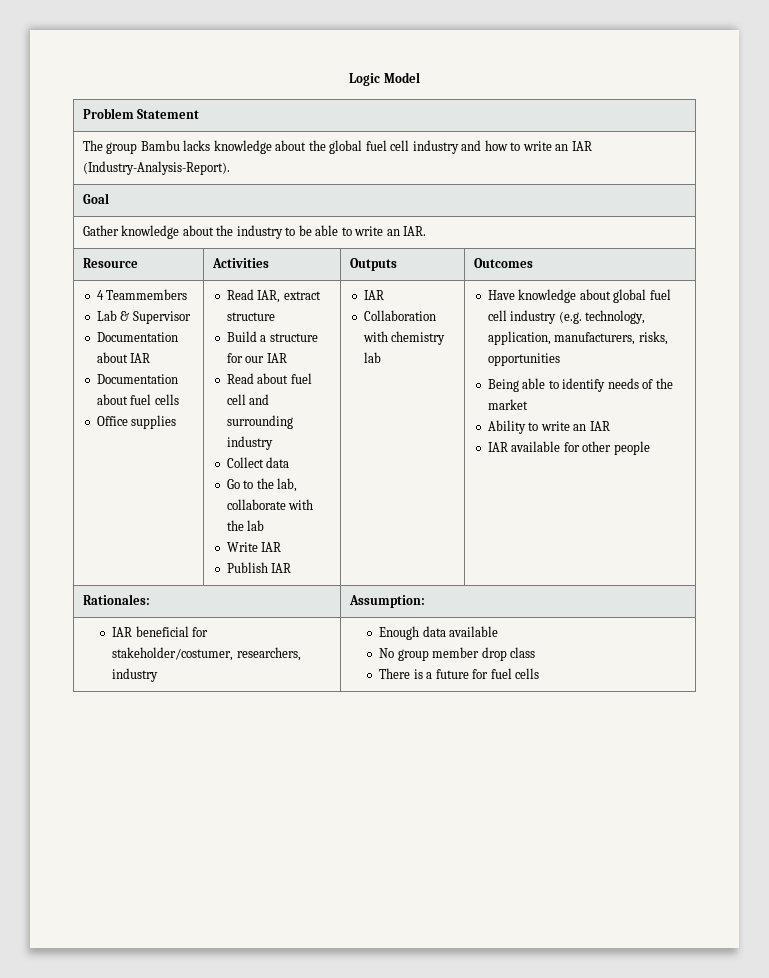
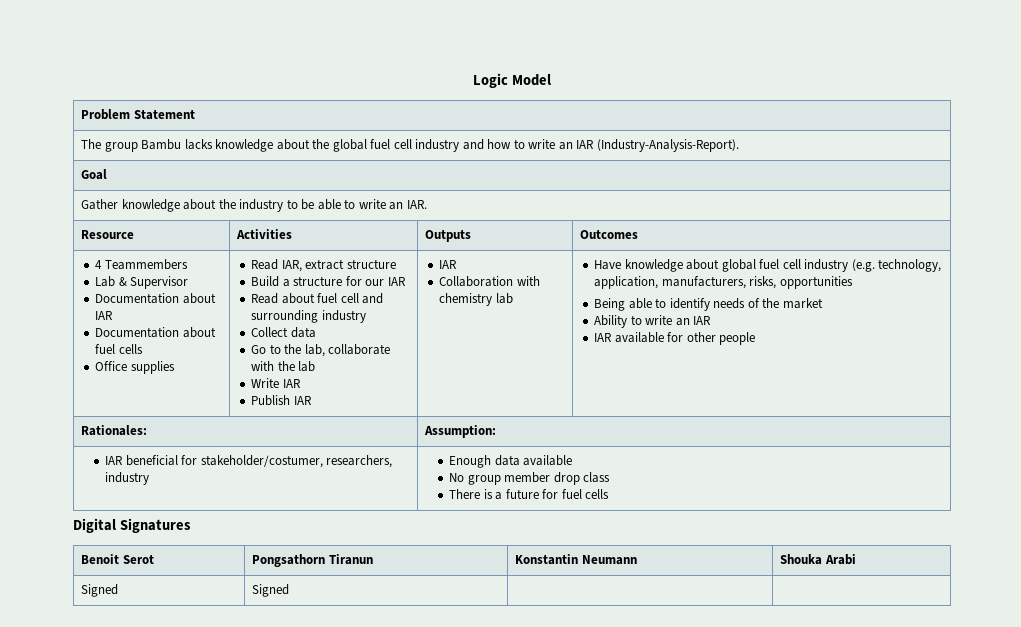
+ Digital Signatures
+ Benoit Serot | Pongsathorn Tiranun | Konstantin Neumann | Shouka Arabi
+ Signed | Signed | |

